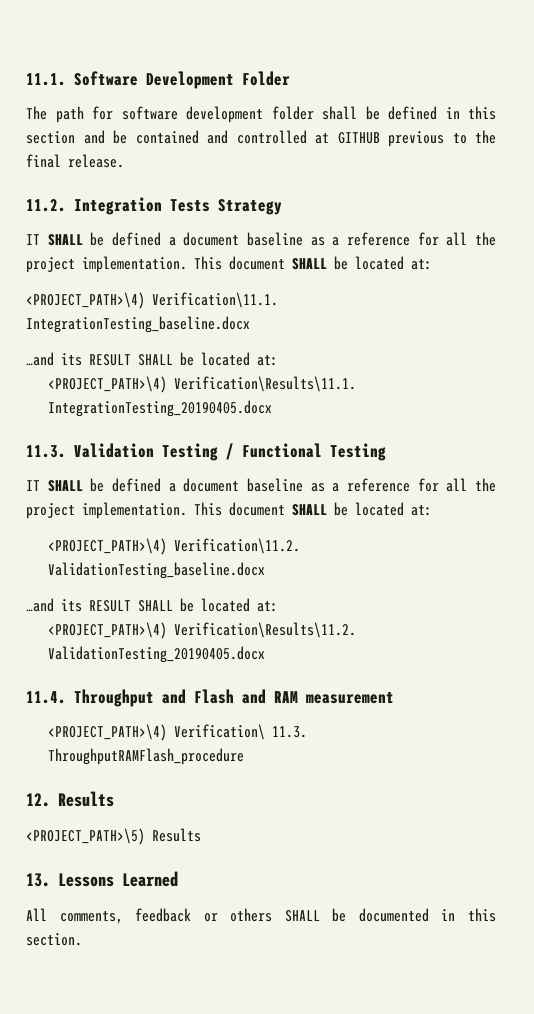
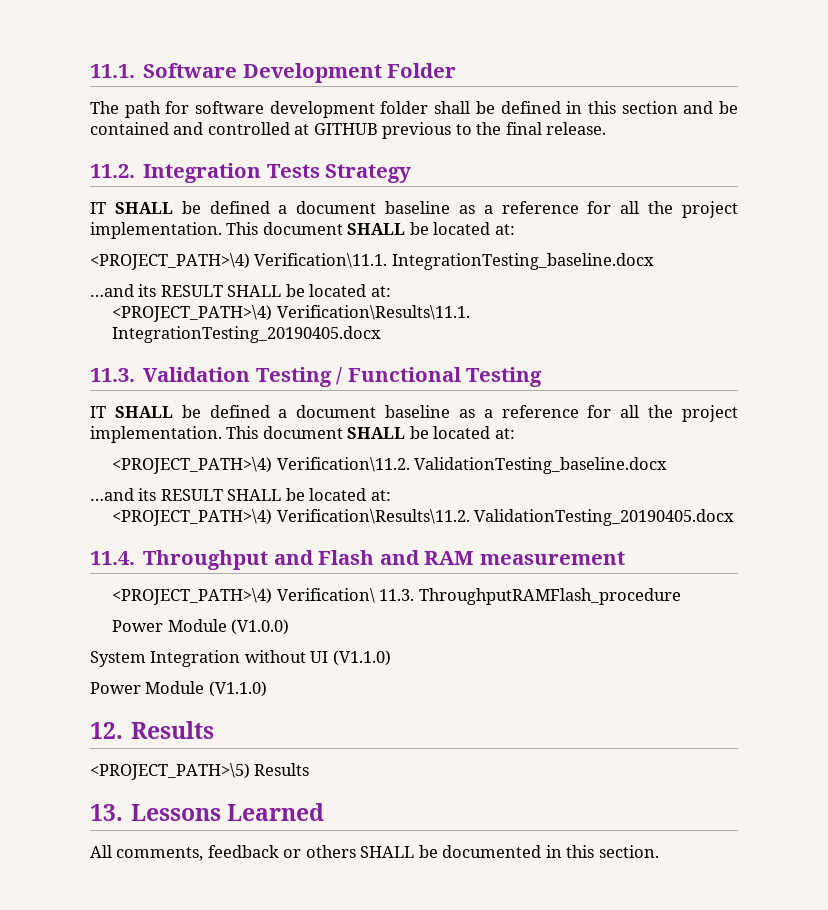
+ Power Module (V1.0.0)
+ System Integration without UI (V1.1.0)
+ Power Module (V1.1.0)

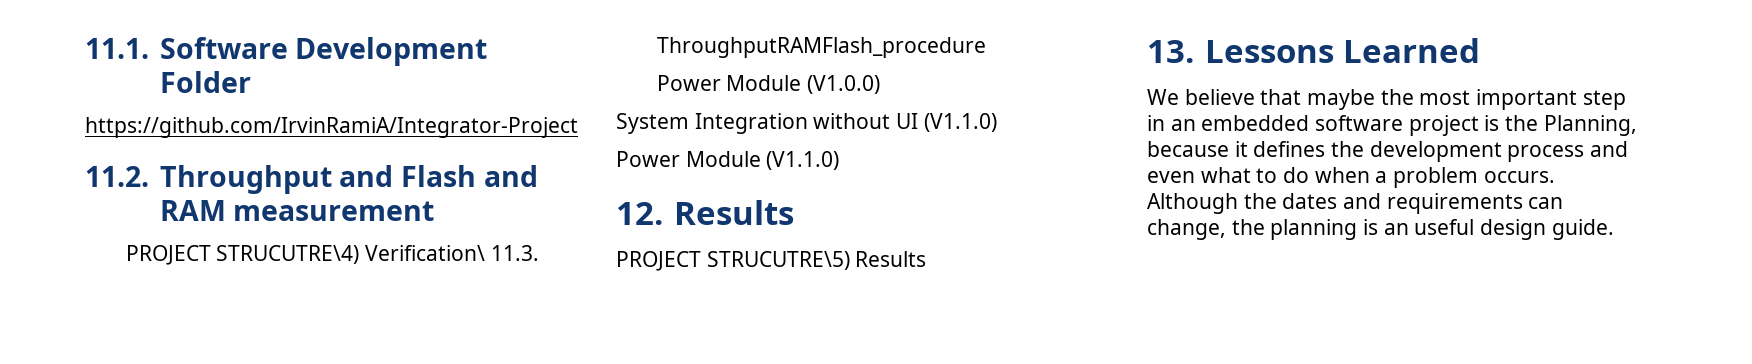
- The path for software development folder shall be defined in this section and be contained and controlled at GITHUB previous to the final release.
- 11.2. Integration Tests Strategy
- IT SHALL be defined a document baseline as a reference for all the project implementation. This document SHALL be located at:
- <PROJECT_PATH>\4) Verification\11.1. IntegrationTesting_baseline.docx
- …and its RESULT SHALL be located at:
- <PROJECT_PATH>\4) Verification\Results\11.1. IntegrationTesting_20190405.docx
- 11.3. Validation Testing / Functional Testing
- IT SHALL be defined a document baseline as a reference for all the project implementation. This document SHALL be located at:
- <PROJECT_PATH>\4) Verification\11.2. ValidationTesting_baseline.docx
- …and its RESULT SHALL be located at:
- <PROJECT_PATH>\4) Verification\Results\11.2. ValidationTesting_20190405.docx
- 11.4. Throughput and Flash and RAM measurement
+ https://github.com/IrvinRamiA/Integrator-Project
+ 11.2. Throughput and Flash and RAM measurement
- <PROJECT_PATH>\4) Verification\ 11.3. ThroughputRAMFlash_procedure
+ PROJECT STRUCUTRE\4) Verification\ 11.3. ThroughputRAMFlash_procedure
- <PROJECT_PATH>\5) Results
+ PROJECT STRUCUTRE\5) Results
- All comments, feedback or others SHALL be documented in this section.
+ We believe that maybe the most important step in an embedded software project is the Planning, because it defines the development process and even what to do when a problem occurs. Although the dates and requirements can change, the planning is an useful design guide.

